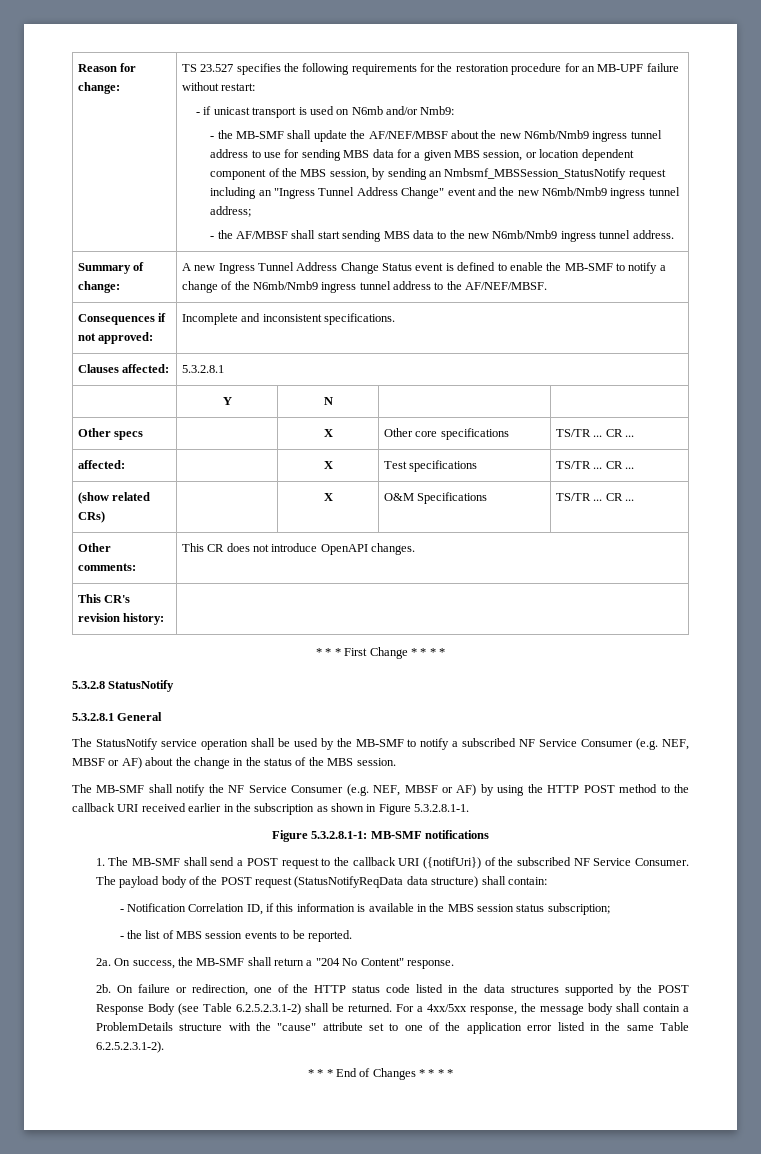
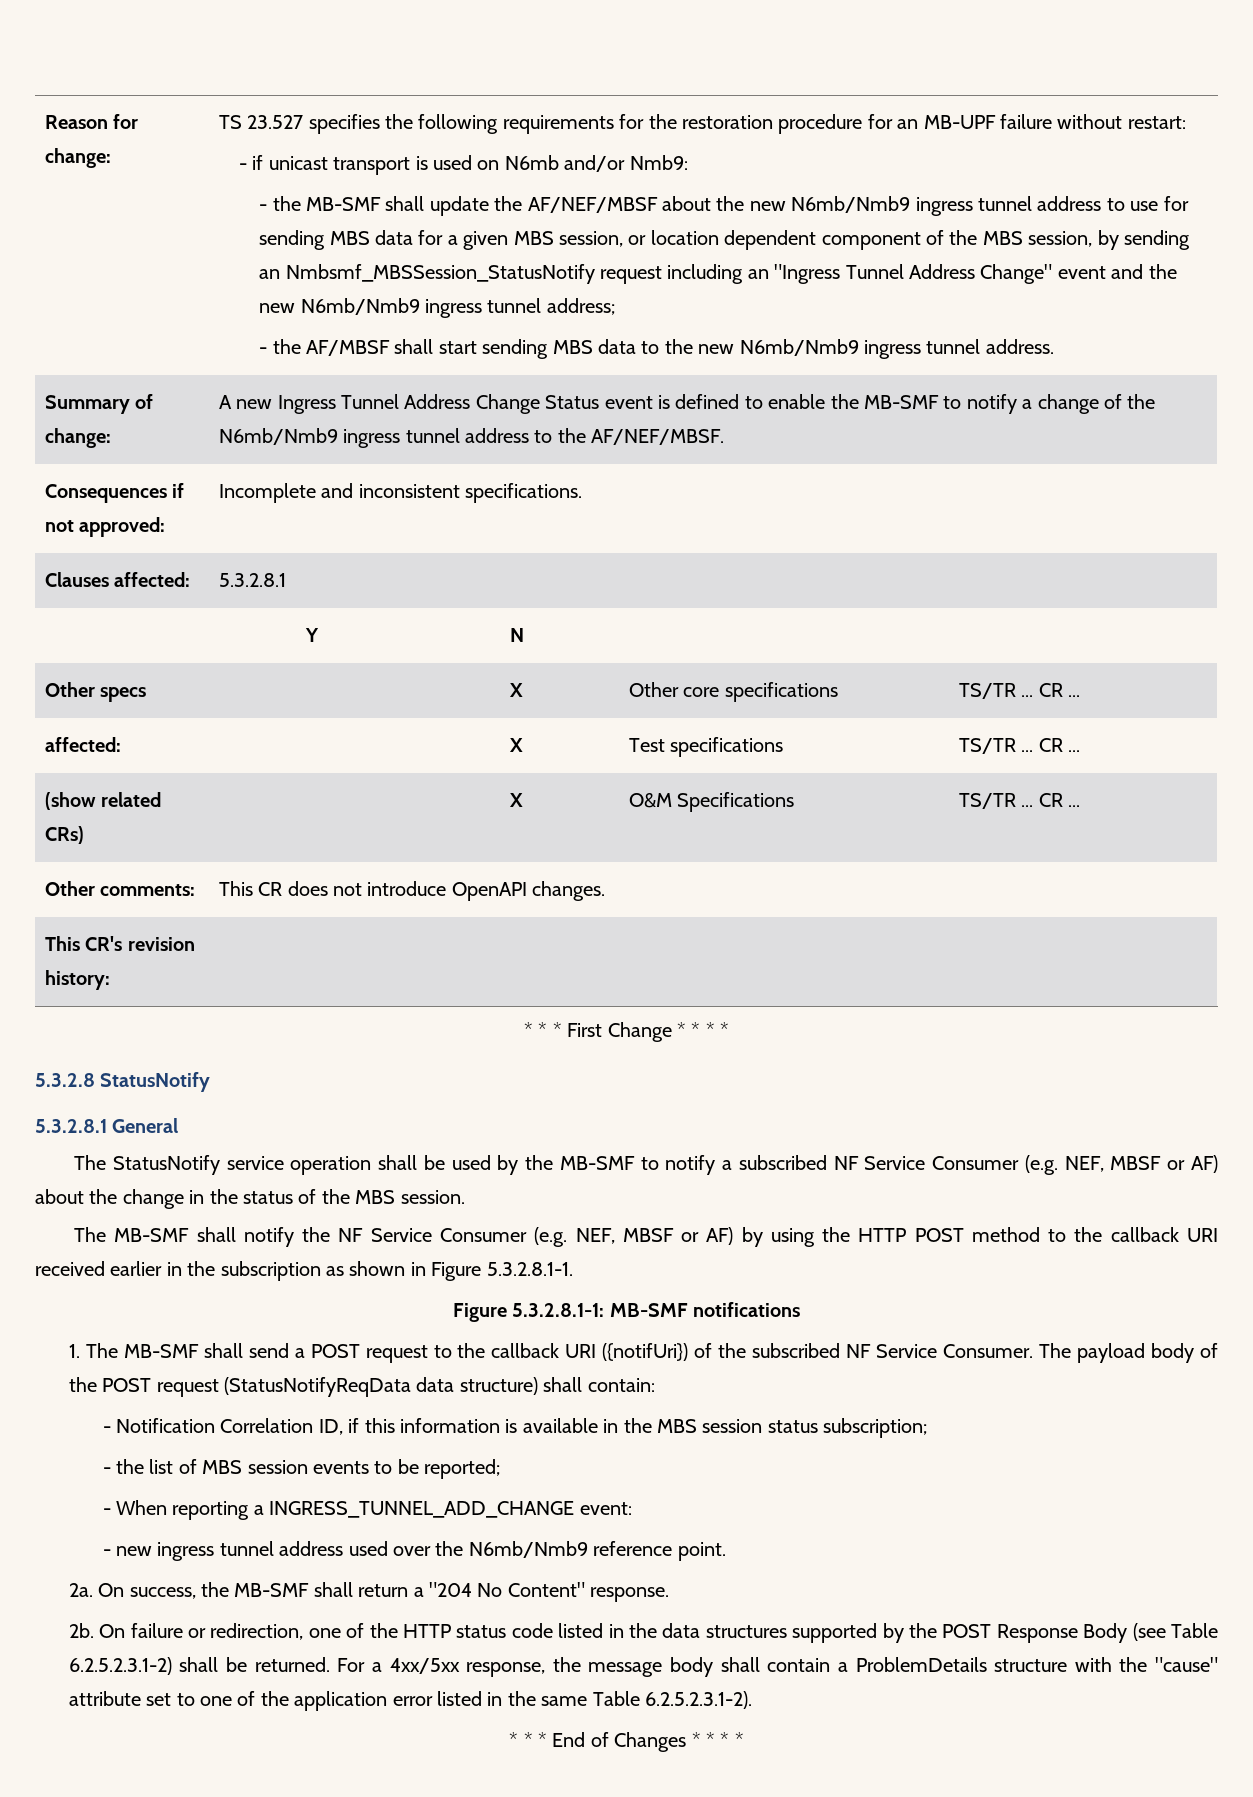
- - the list of MBS session events to be reported.
+ - the list of MBS session events to be reported;
+ - When reporting a INGRESS_TUNNEL_ADD_CHANGE event:
+ - new ingress tunnel address used over the N6mb/Nmb9 reference point.

